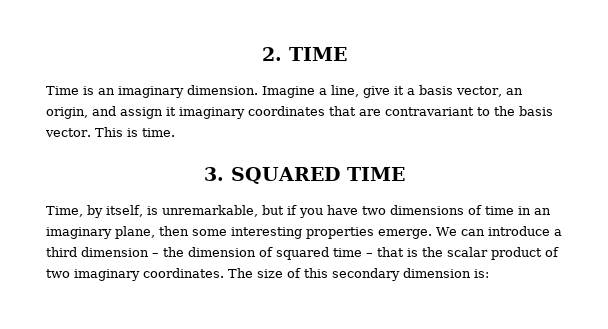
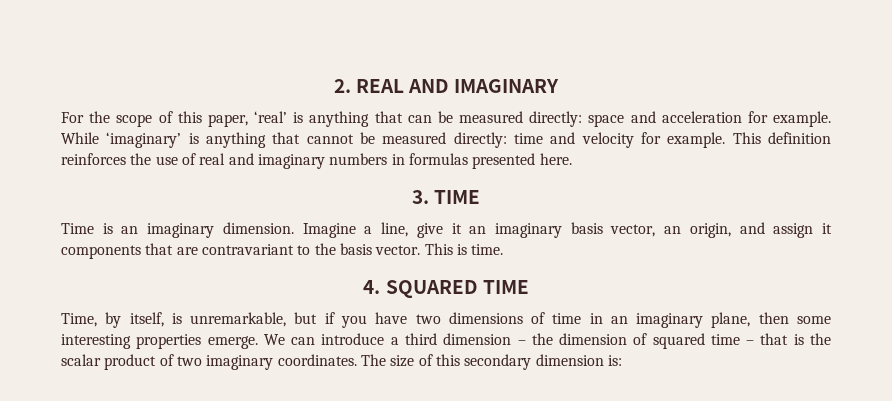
- 2. TIME
+ 2. REAL AND IMAGINARY
+ For the scope of this paper, ‘real’ is anything that can be measured directly: space and acceleration for example. While ‘imaginary’ is anything that cannot be measured directly: time and velocity for example. This definition reinforces the use of real and imaginary numbers in formulas presented here.
+ 3. TIME
- Imagine a line, give it a basis vector, an origin, and assign it imaginary coordinates that are contravariant to the basis vector.
+ Imagine a line, give it an imaginary basis vector, an origin, and assign it components that are contravariant to the basis vector.
- 3. SQUARED TIME
+ 4. SQUARED TIME

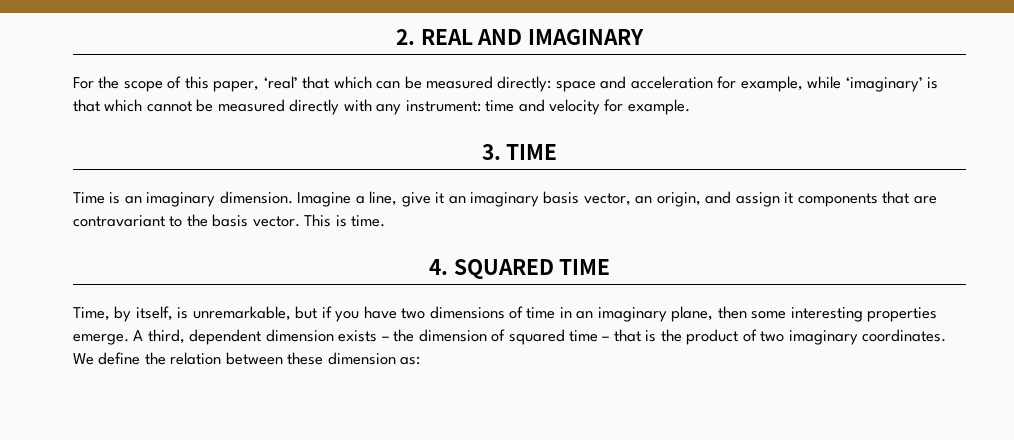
- For the scope of this paper, ‘real’ is anything that can be measured directly: space and acceleration for example. While ‘imaginary’ is anything that cannot be measured directly: time and velocity for example. This definition reinforces the use of real and imaginary numbers in formulas presented here.
+ For the scope of this paper, ‘real’ that which can be measured directly: space and acceleration for example, while ‘imaginary’ is that which cannot be measured directly with any instrument: time and velocity for example.
- We can introduce a third dimension – the dimension of squared time – that is the scalar product of two imaginary coordinates.
+ A third, dependent dimension exists – the dimension of squared time – that is the product of two imaginary coordinates.
- The size of this secondary dimension is:
+ We define the relation between these dimension as:

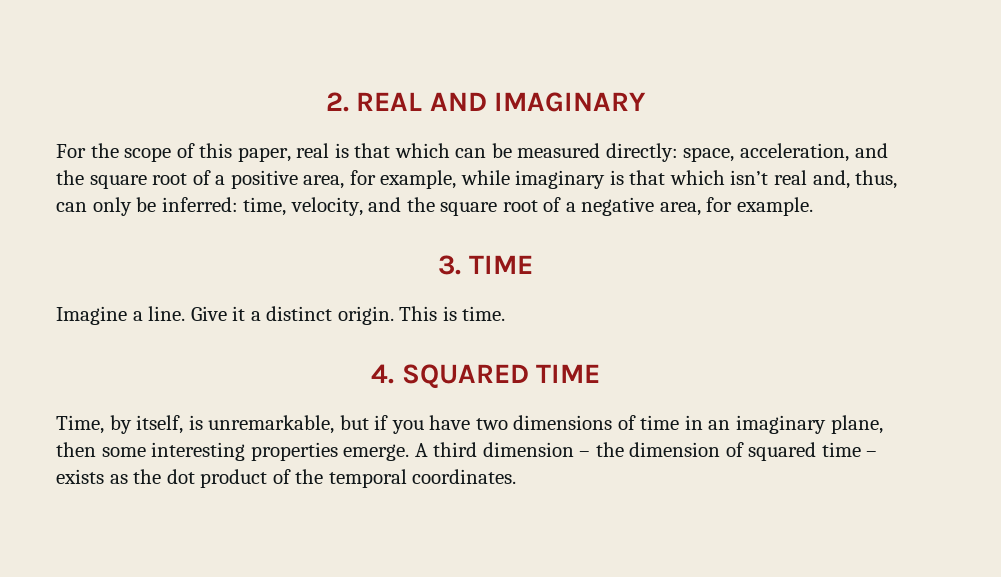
- For the scope of this paper, ‘real’ that which can be measured directly: space and acceleration for example, while ‘imaginary’ is that which cannot be measured directly with any instrument: time and velocity for example.
+ For the scope of this paper, real is that which can be measured directly: space, acceleration, and the square root of a positive area, for example, while imaginary is that which isn’t real and, thus, can only be inferred: time, velocity, and the square root of a negative area, for example.
  3. TIME
- Time is an imaginary dimension. Imagine a line, give it an imaginary basis vector, an origin, and assign it components that are contravariant to the basis vector.
+ Imagine a line. Give it a distinct origin.
- A third, dependent dimension exists – the dimension of squared time – that is the product of two imaginary coordinates. We define the relation between these dimension as:
+ A third dimension – the dimension of squared time – exists as the dot product of the temporal coordinates.

